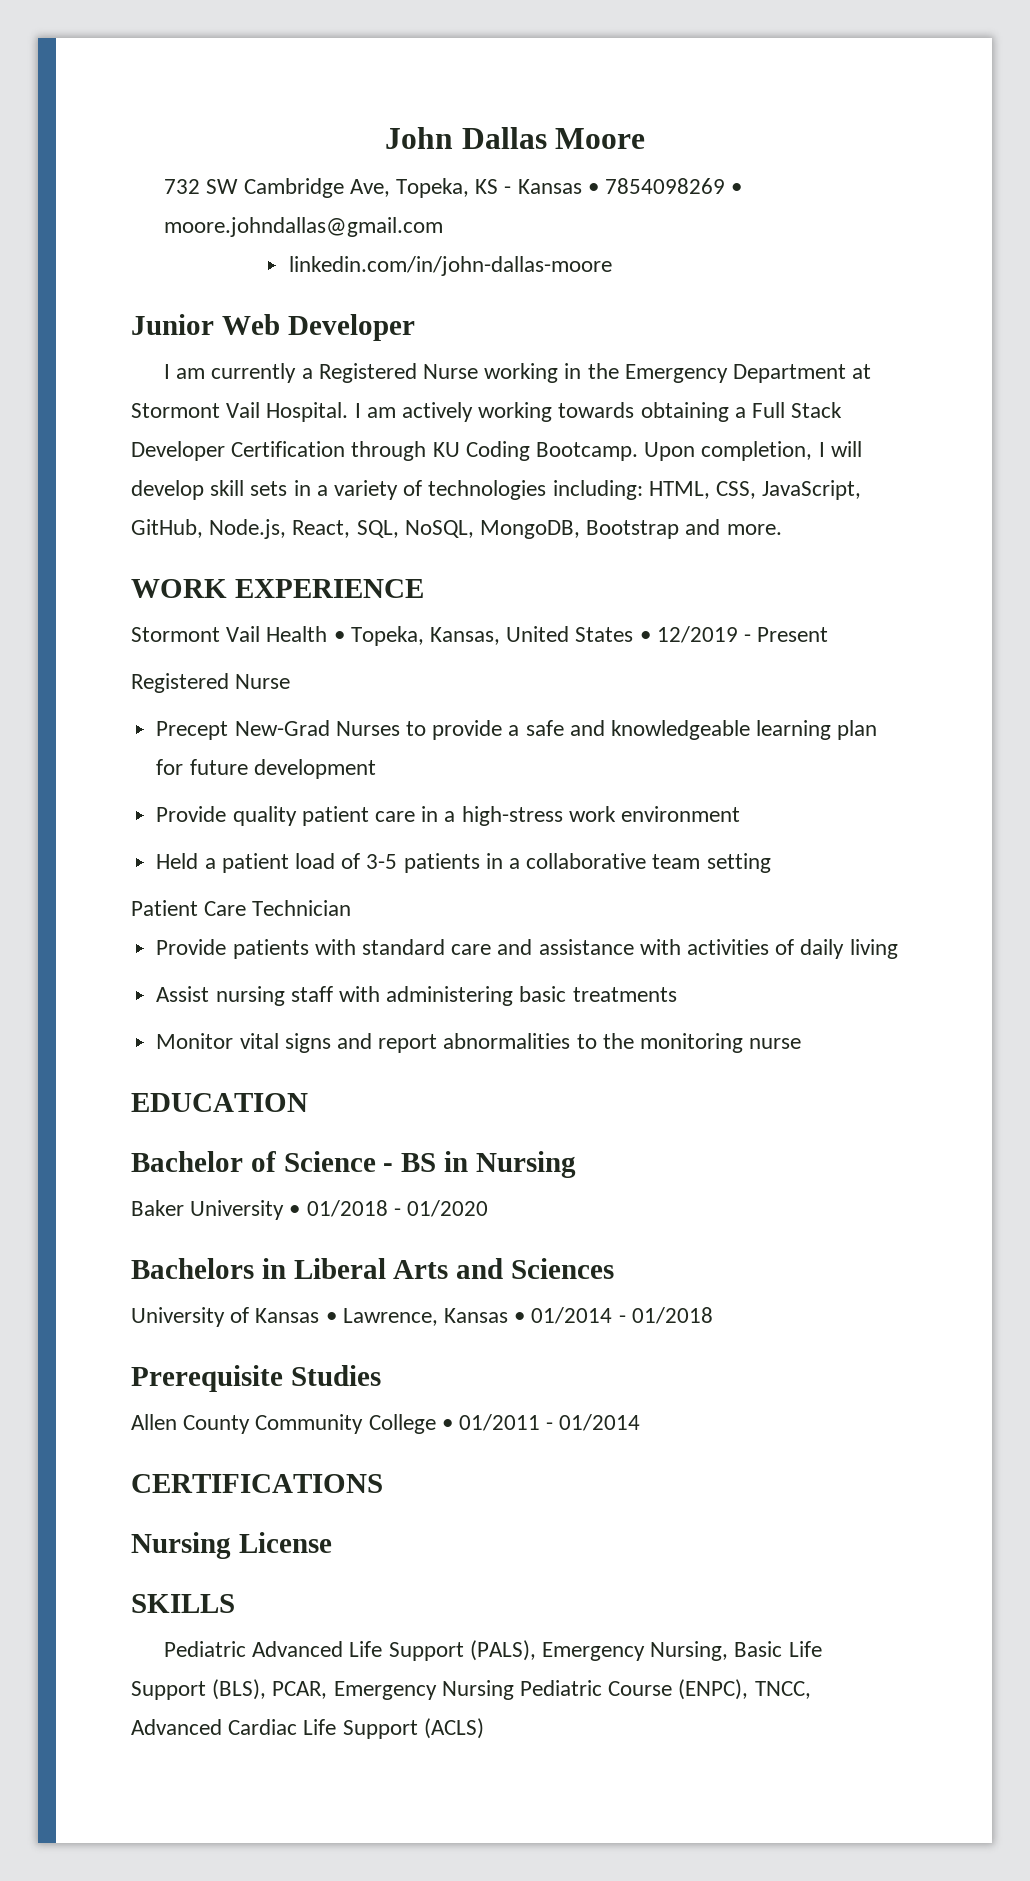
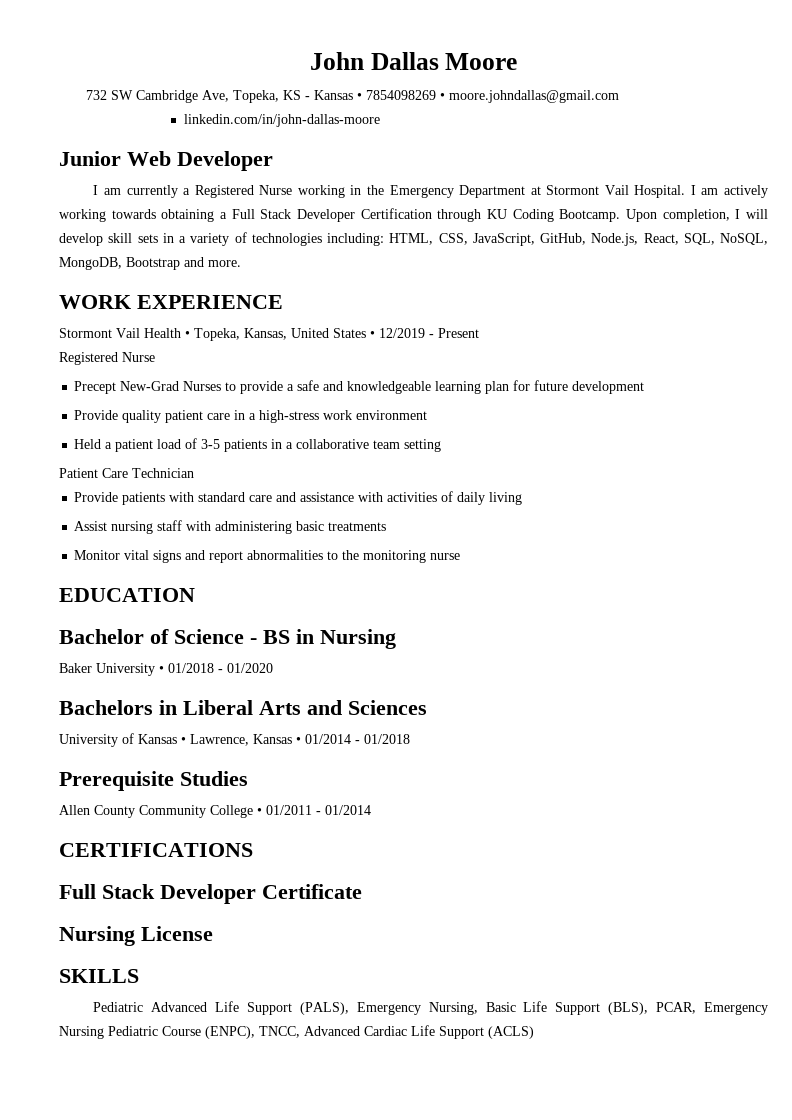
+ Full Stack Developer Certificate

